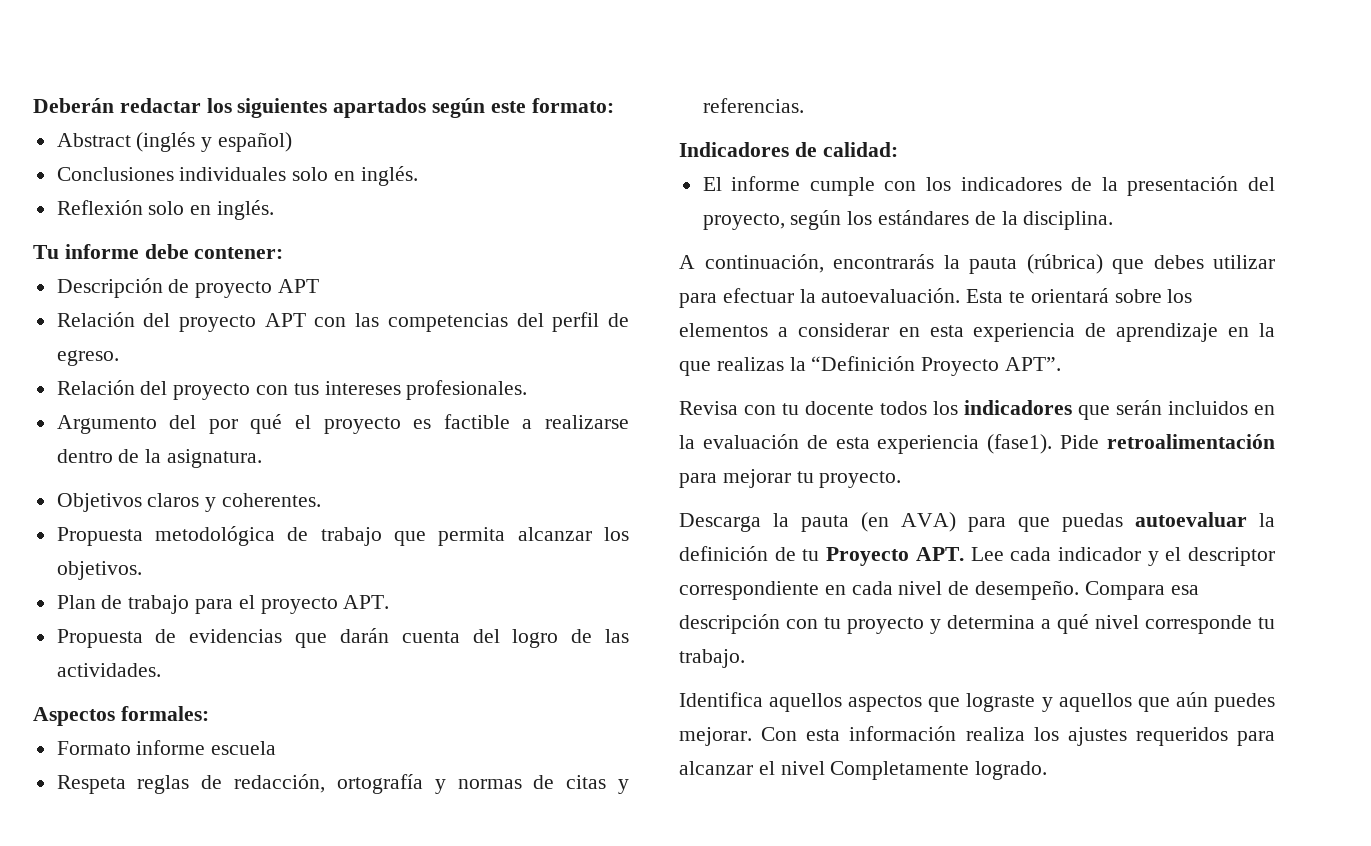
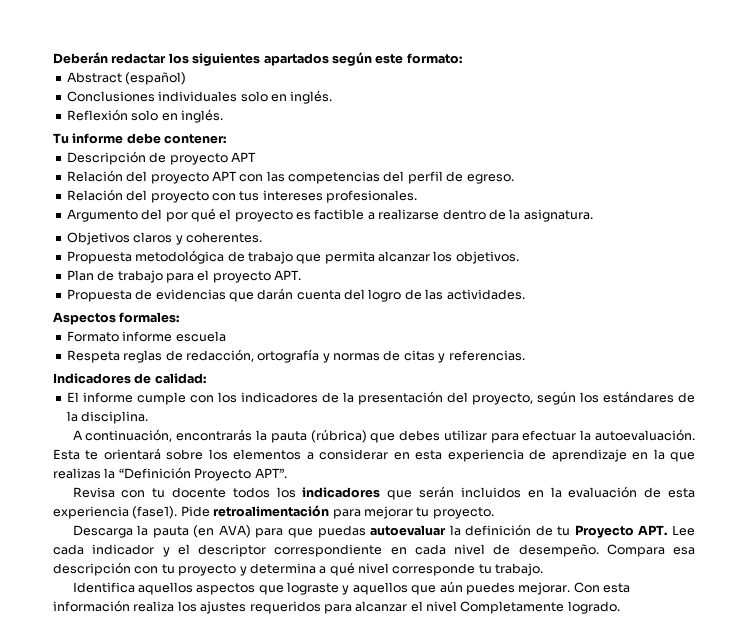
- Abstract (inglés y español)
+ Abstract (español)

